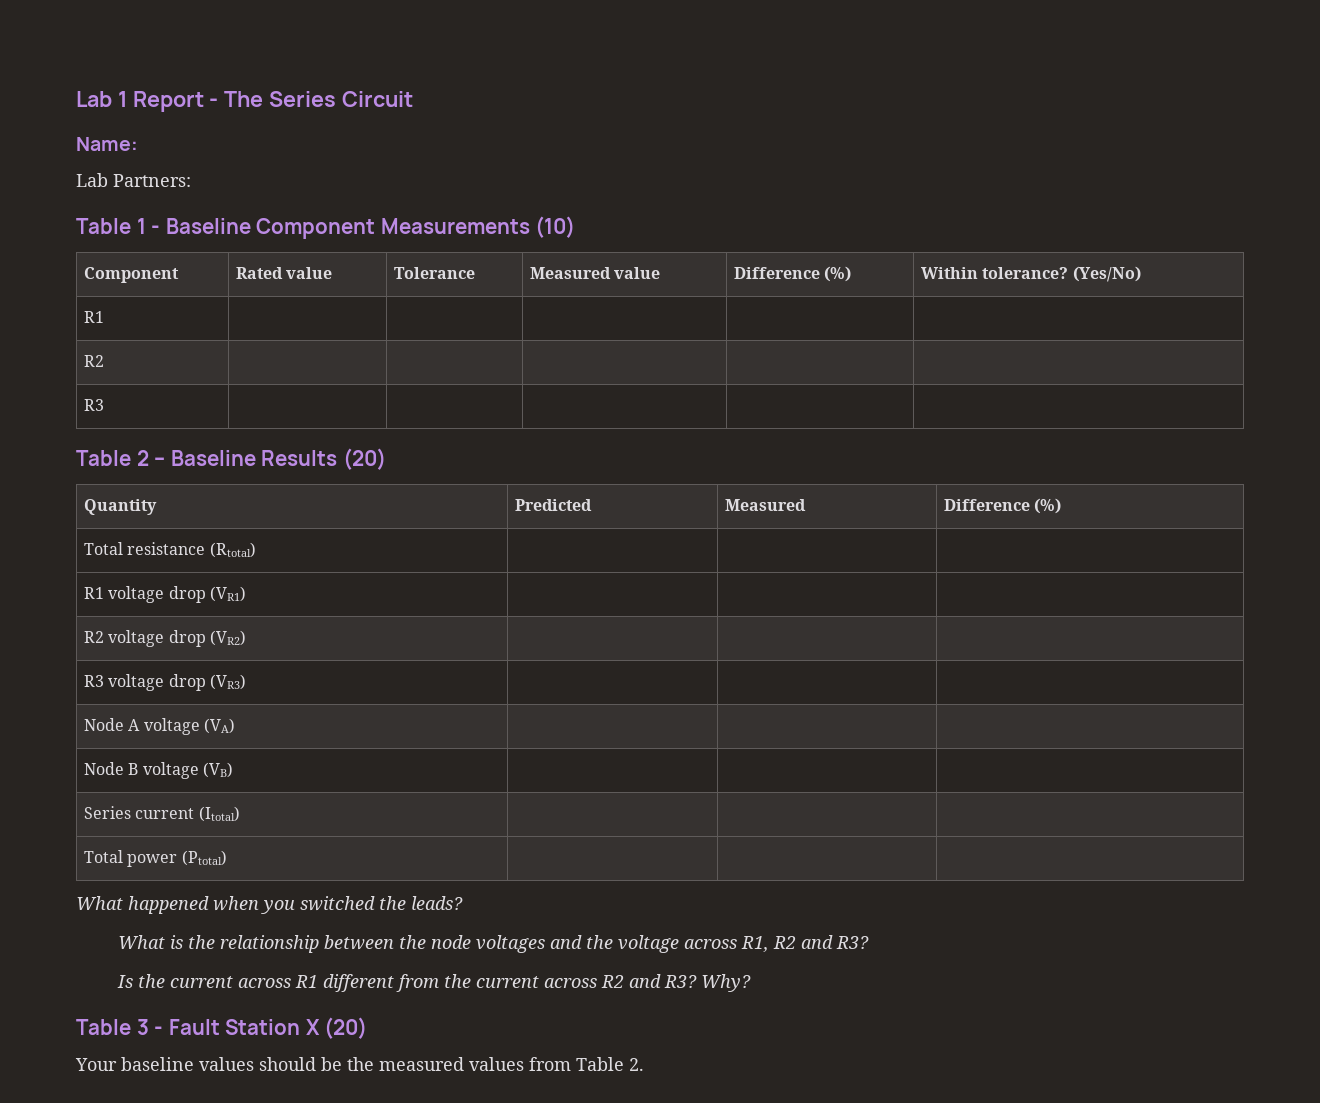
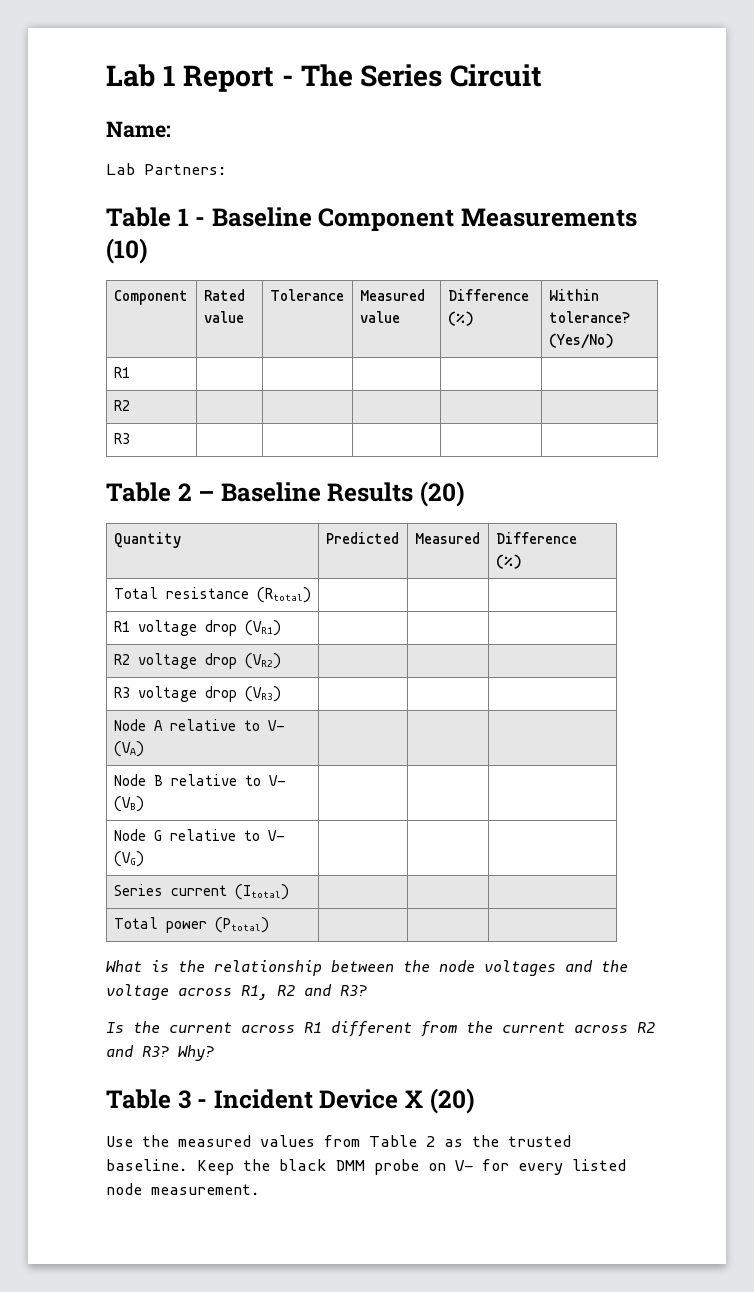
- Node A voltage (VA) | | |
+ Node A relative to V- (VA) | | |
- Node B voltage (VB) | | |
+ Node B relative to V- (VB) | | |
+ Node G relative to V- (VG) | | |
- What happened when you switched the leads?
- Table 3 - Fault Station X (20)
+ Table 3 - Incident Device X (20)
- Your baseline values should be the measured values from Table 2.
+ Use the measured values from Table 2 as the trusted baseline. Keep the black DMM probe on V− for every listed node measurement.

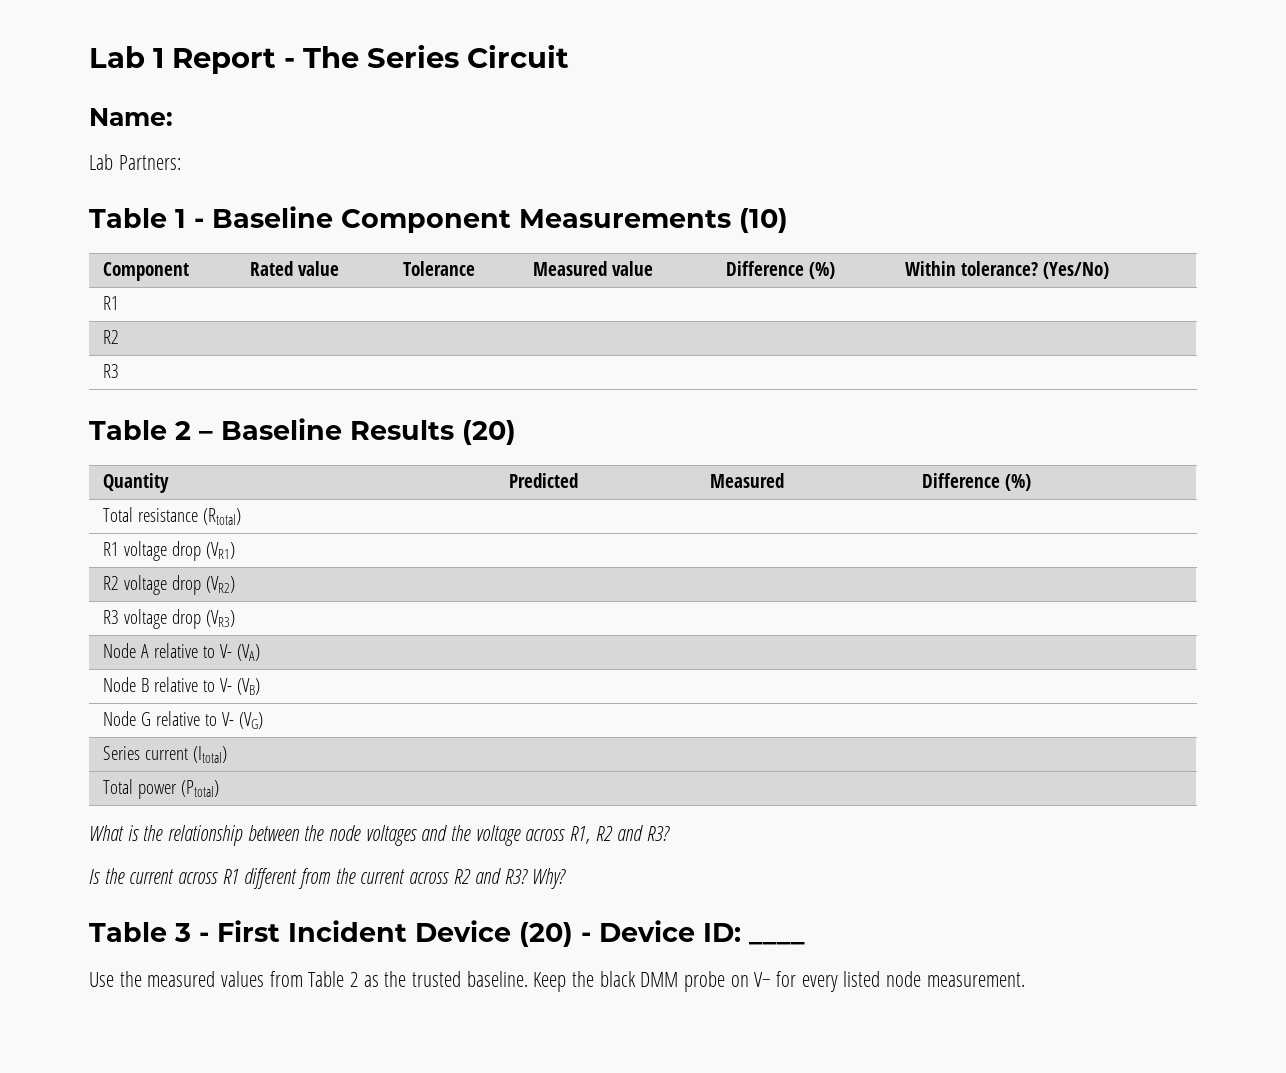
- Table 3 - Incident Device X (20)
+ Table 3 - First Incident Device (20) - Device ID: ____

